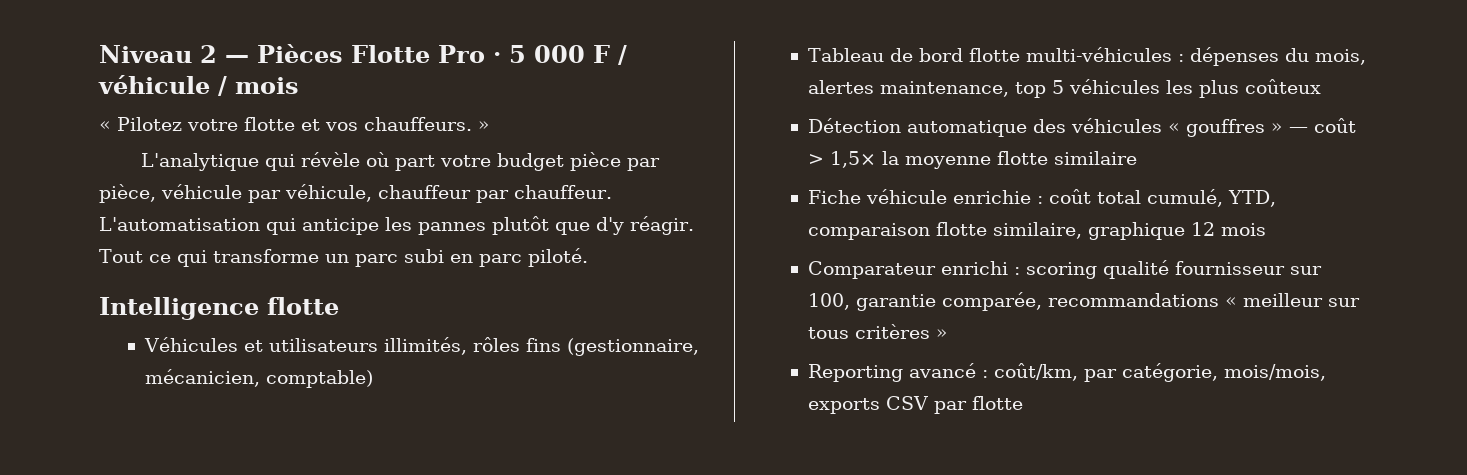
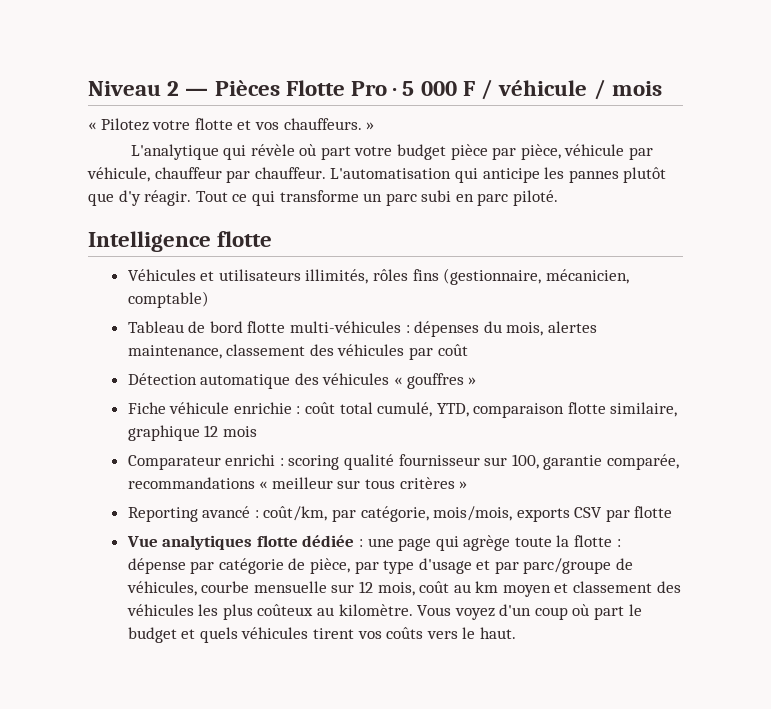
- Tableau de bord flotte multi-véhicules : dépenses du mois, alertes maintenance, top 5 véhicules les plus coûteux
+ Tableau de bord flotte multi-véhicules : dépenses du mois, alertes maintenance, classement des véhicules par coût
- Détection automatique des véhicules « gouffres » — coût > 1,5× la moyenne flotte similaire
+ Détection automatique des véhicules « gouffres »
+ Vue analytiques flotte dédiée : une page qui agrège toute la flotte : dépense par catégorie de pièce, par type d'usage et par parc/groupe de véhicules, courbe mensuelle sur 12 mois, coût au km moyen et classement des véhicules les plus coûteux au kilomètre. Vous voyez d'un coup où part le budget et quels véhicules tirent vos coûts vers le haut.

